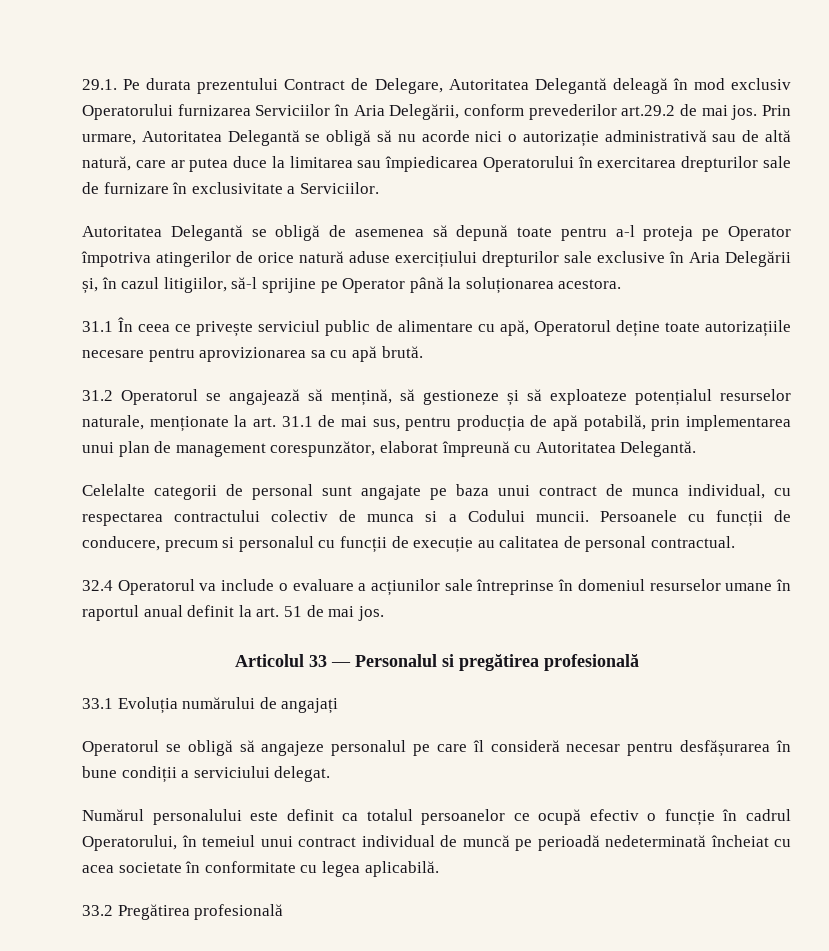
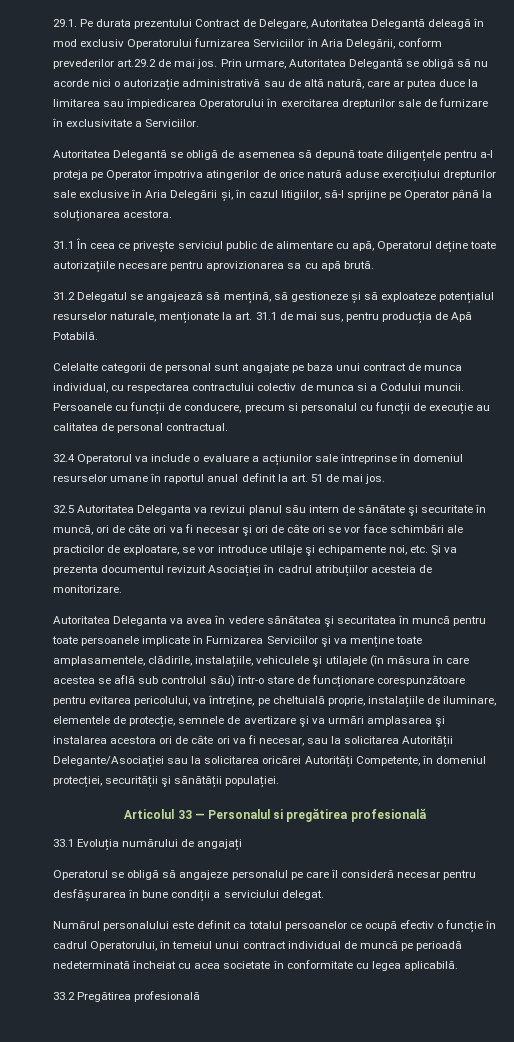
- Autoritatea Delegantă se obligă de asemenea să depună toate pentru a-l proteja pe Operator împotriva atingerilor de orice natură aduse exercițiului drepturilor sale exclusive în Aria Delegării și, în cazul litigiilor, să-l sprijine pe Operator până la soluționarea acestora.
+ Autoritatea Delegantă se obligă de asemenea să depună toate diligențele pentru a-l proteja pe Operator împotriva atingerilor de orice natură aduse exercițiului drepturilor sale exclusive în Aria Delegării și, în cazul litigiilor, să-l sprijine pe Operator până la soluționarea acestora.
- 31.2 Operatorul se angajează să mențină, să gestioneze și să exploateze potențialul resurselor naturale, menționate la art. 31.1 de mai sus, pentru producția de apă potabilă, prin implementarea unui plan de management corespunzător, elaborat împreună cu Autoritatea Delegantă.
+ 31.2 Delegatul se angajează să mențină, să gestioneze și să exploateze potențialul resurselor naturale, menționate la art. 31.1 de mai sus, pentru producția de Apă Potabilă.
+ 32.5 Autoritatea Deleganta va revizui planul său intern de sănătate şi securitate în muncă, ori de câte ori va fi necesar şi ori de câte ori se vor face schimbări ale practicilor de exploatare, se vor introduce utilaje şi echipamente noi, etc. Şi va prezenta documentul revizuit Asociației în cadrul atribuțiilor acesteia de monitorizare.
+ Autoritatea Deleganta va avea în vedere sănătatea şi securitatea în muncă pentru toate persoanele implicate în Furnizarea Serviciilor şi va menține toate amplasamentele, clădirile, instalațiile, vehiculele şi utilajele (în măsura în care acestea se află sub controlul său) într-o stare de funcționare corespunzătoare pentru evitarea pericolului, va întreține, pe cheltuială proprie, instalațiile de iluminare, elementele de protecție, semnele de avertizare şi va urmări amplasarea şi instalarea acestora ori de câte ori va fi necesar, sau la solicitarea Autorității Delegante/Asociației sau la solicitarea oricărei Autorități Competente, în domeniul protecției, securității şi sănătății populației.

